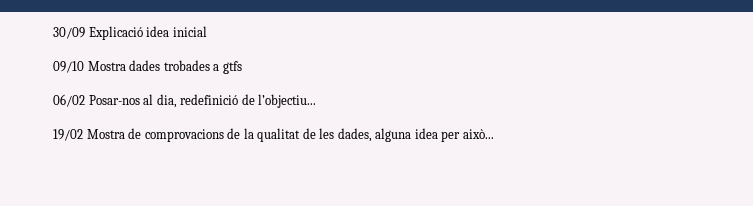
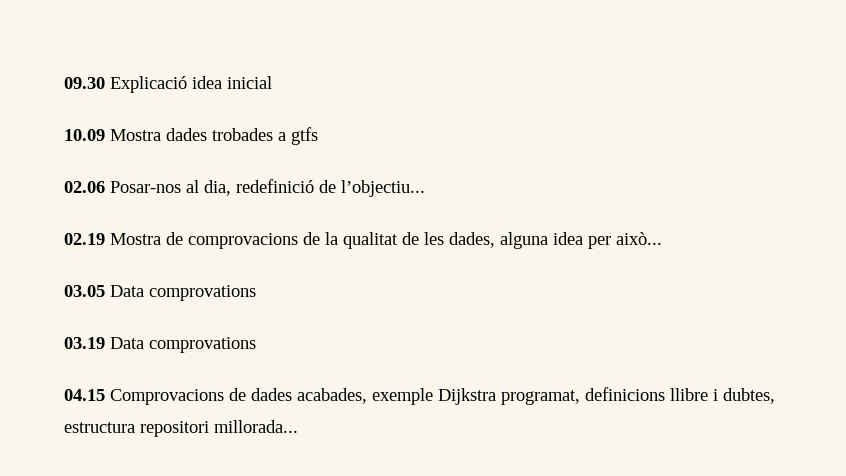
- 30/09 Explicació idea inicial
+ 09.30 Explicació idea inicial
- 09/10 Mostra dades trobades a gtfs
+ 10.09 Mostra dades trobades a gtfs
- 06/02 Posar-nos al dia, redefinició de l’objectiu...
+ 02.06 Posar-nos al dia, redefinició de l’objectiu...
- 19/02 Mostra de comprovacions de la qualitat de les dades, alguna idea per això...
+ 02.19 Mostra de comprovacions de la qualitat de les dades, alguna idea per això...
+ 03.05 Data comprovations
+ 03.19 Data comprovations
+ 04.15 Comprovacions de dades acabades, exemple Dijkstra programat, definicions llibre i dubtes, estructura repositori millorada...

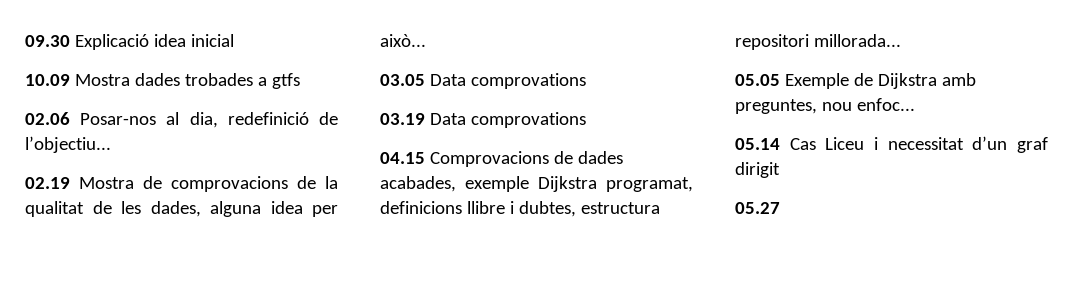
+ 05.05 Exemple de Dijkstra amb preguntes, nou enfoc...
+ 05.14 Cas Liceu i necessitat d’un graf dirigit
+ 05.27

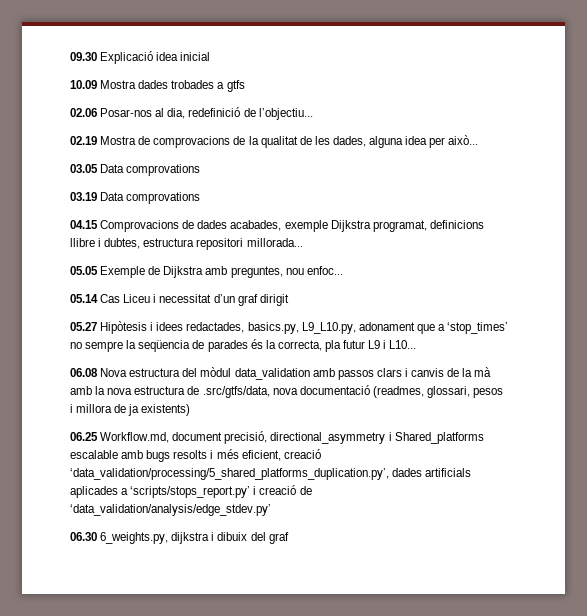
- 05.27
+ 05.27 Hipòtesis i idees redactades, basics.py, L9_L10.py, adonament que a ‘stop_times’ no sempre la seqüencia de parades és la correcta, pla futur L9 i L10...
+ 06.08 Nova estructura del mòdul data_validation amb passos clars i canvis de la mà amb la nova estructura de .src/gtfs/data, nova documentació (readmes, glossari, pesos i millora de ja existents)
+ 06.25 Workflow.md, document precisió, directional_asymmetry i Shared_platforms escalable amb bugs resolts i més eficient, creació ‘data_validation/processing/5_shared_platforms_duplication.py’, dades artificials aplicades a ‘scripts/stops_report.py’ i creació de ‘data_validation/analysis/edge_stdev.py’
+ 06.30 6_weights.py, dijkstra i dibuix del graf

